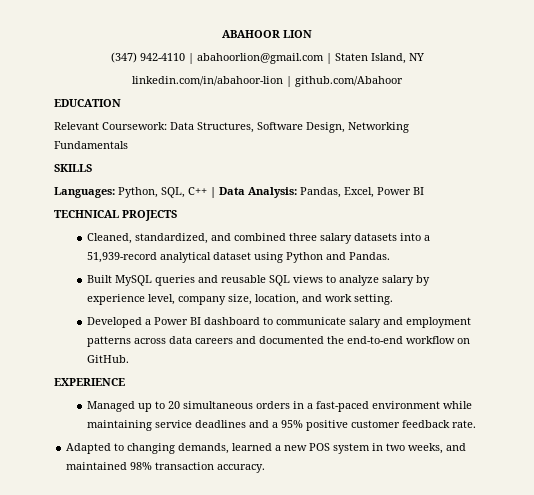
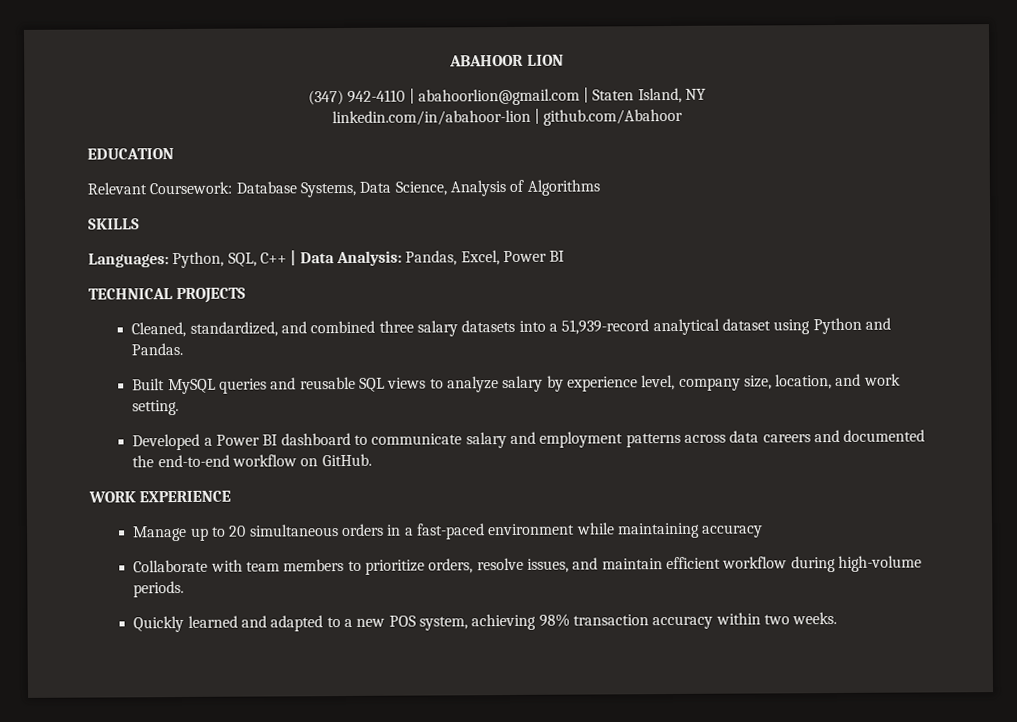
- Relevant Coursework: Data Structures, Software Design, Networking Fundamentals
+ Relevant Coursework: Database Systems, Data Science, Analysis of Algorithms
- EXPERIENCE
+ WORK EXPERIENCE
- Managed up to 20 simultaneous orders in a fast-paced environment while maintaining service deadlines and a 95% positive customer feedback rate.
- Adapted to changing demands, learned a new POS system in two weeks, and maintained 98% transaction accuracy.
+ Manage up to 20 simultaneous orders in a fast-paced environment while maintaining accuracy
+ Collaborate with team members to prioritize orders, resolve issues, and maintain efficient workflow during high-volume periods.
+ Quickly learned and adapted to a new POS system, achieving 98% transaction accuracy within two weeks.

